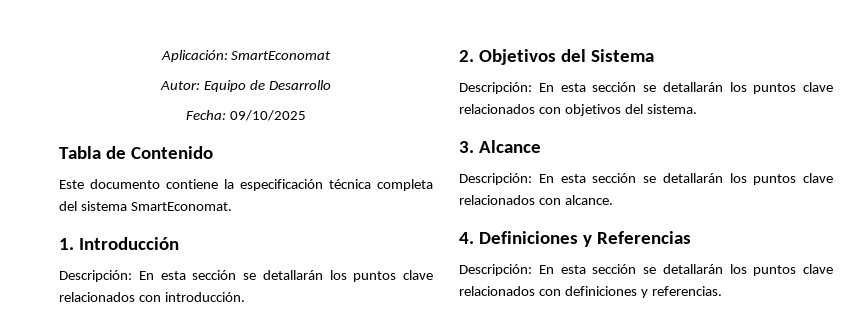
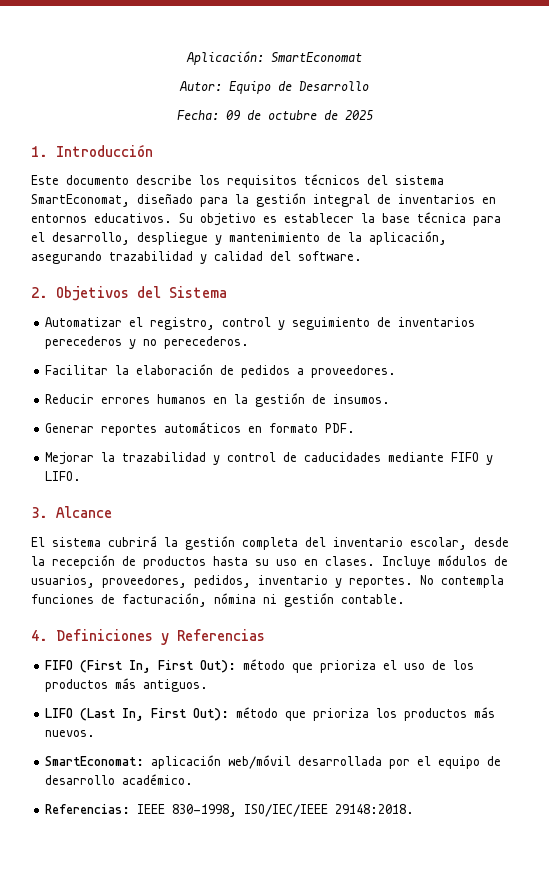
- Fecha: 09/10/2025
- Tabla de Contenido
- Este documento contiene la especificación técnica completa del sistema SmartEconomat.
+ Fecha: 09 de octubre de 2025
  1. Introducción
- Descripción: En esta sección se detallarán los puntos clave relacionados con introducción.
+ Este documento describe los requisitos técnicos del sistema SmartEconomat, diseñado para la gestión integral de inventarios en entornos educativos. Su objetivo es establecer la base técnica para el desarrollo, despliegue y mantenimiento de la aplicación, asegurando trazabilidad y calidad del software.
  2. Objetivos del Sistema
- Descripción: En esta sección se detallarán los puntos clave relacionados con objetivos del sistema.
+ Automatizar el registro, control y seguimiento de inventarios perecederos y no perecederos.
+ Facilitar la elaboración de pedidos a proveedores.
+ Reducir errores humanos en la gestión de insumos.
+ Generar reportes automáticos en formato PDF.
+ Mejorar la trazabilidad y control de caducidades mediante FIFO y LIFO.
  3. Alcance
- Descripción: En esta sección se detallarán los puntos clave relacionados con alcance.
+ El sistema cubrirá la gestión completa del inventario escolar, desde la recepción de productos hasta su uso en clases. Incluye módulos de usuarios, proveedores, pedidos, inventario y reportes. No contempla funciones de facturación, nómina ni gestión contable.
  4. Definiciones y Referencias
- Descripción: En esta sección se detallarán los puntos clave relacionados con definiciones y referencias.
+ FIFO (First In, First Out): método que prioriza el uso de los productos más antiguos.
+ LIFO (Last In, First Out): método que prioriza los productos más nuevos.
+ SmartEconomat: aplicación web/móvil desarrollada por el equipo de desarrollo académico.
+ Referencias: IEEE 830-1998, ISO/IEC/IEEE 29148:2018.

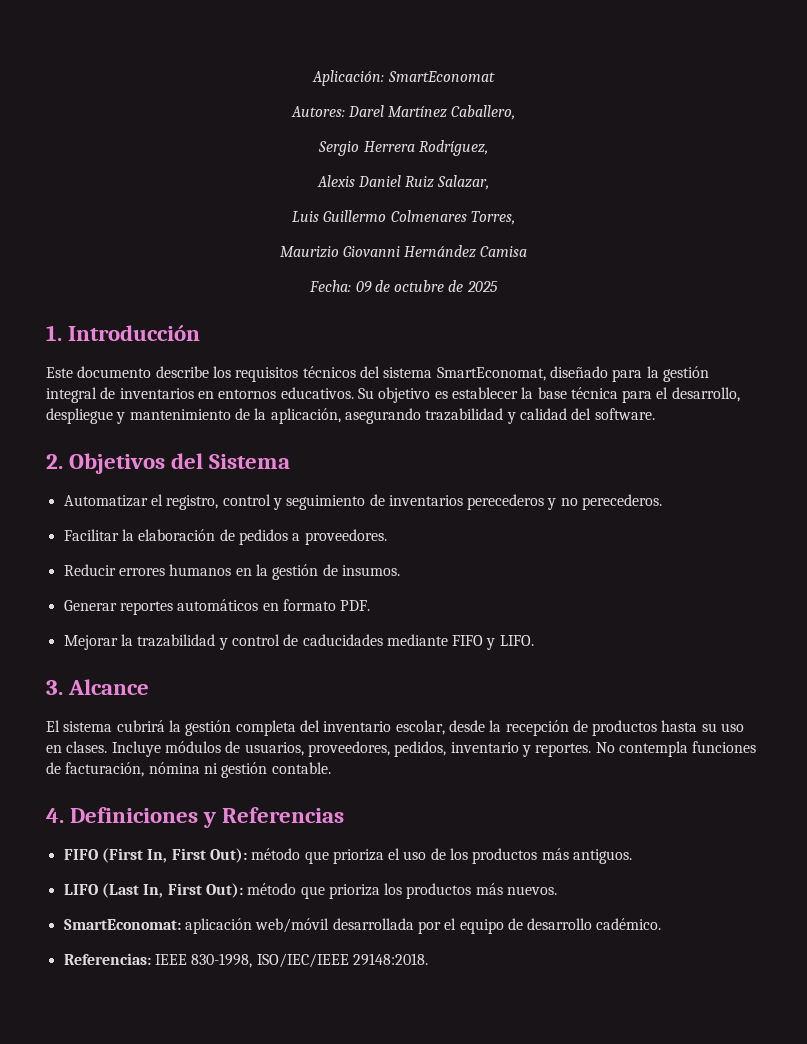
- Autor: Equipo de Desarrollo
+ Autores: Darel Martínez Caballero,
+ Sergio Herrera Rodríguez,
+ Alexis Daniel Ruiz Salazar,
+ Luis Guillermo Colmenares Torres,
+ Maurizio Giovanni Hernández Camisa
- SmartEconomat: aplicación web/móvil desarrollada por el equipo de desarrollo académico.
+ SmartEconomat: aplicación web/móvil desarrollada por el equipo de desarrollo cadémico.

